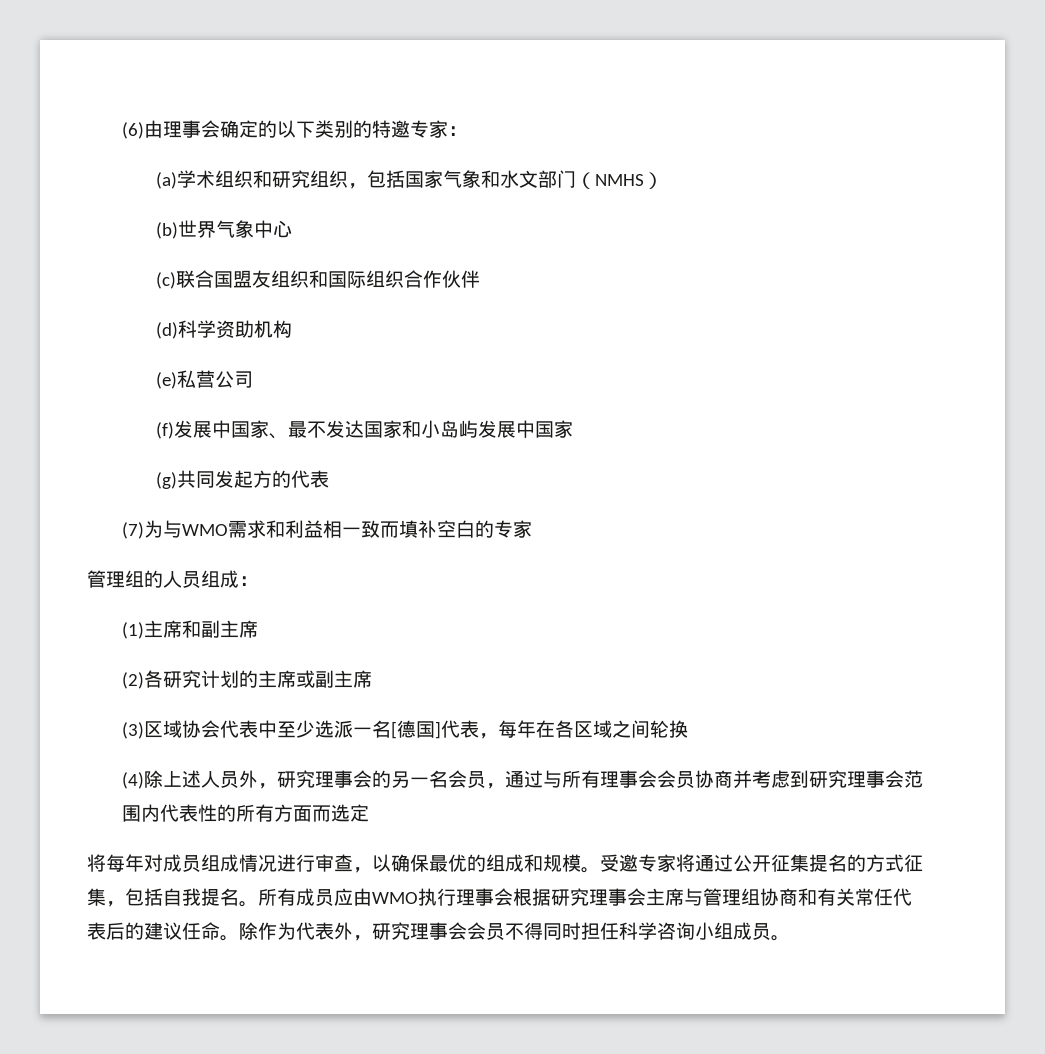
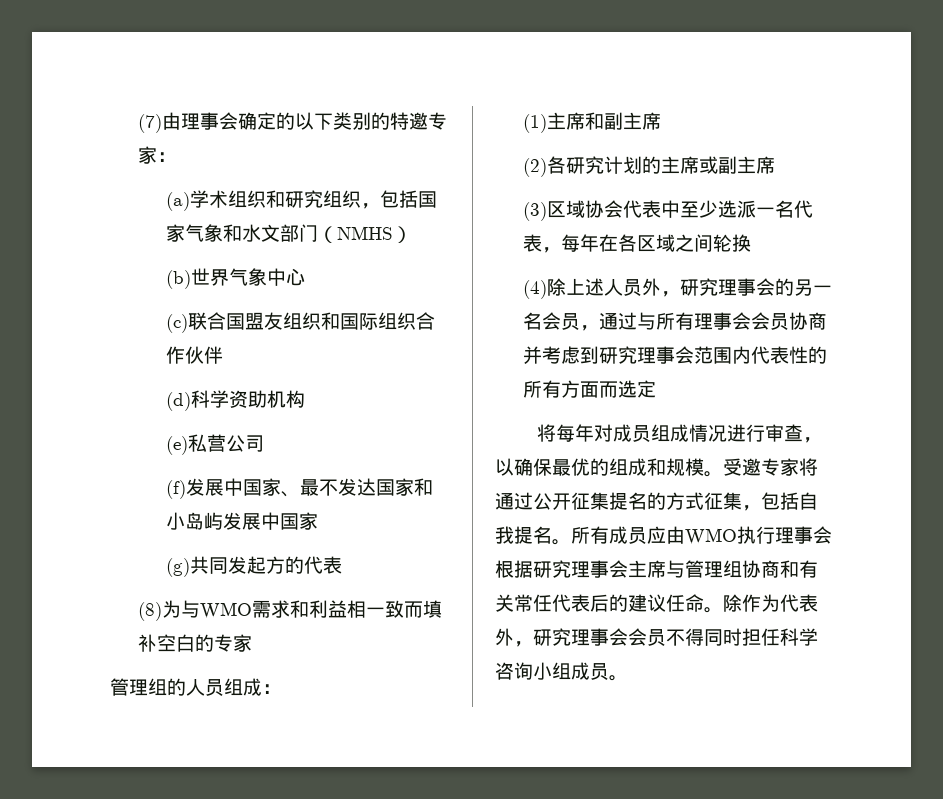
- (6)由理事会确定的以下类别的特邀专家：
+ (7)由理事会确定的以下类别的特邀专家：
- (7)为与WMO需求和利益相一致而填补空白的专家
+ (8)为与WMO需求和利益相一致而填补空白的专家
- (3)区域协会代表中至少选派一名[德国]代表，每年在各区域之间轮换
+ (3)区域协会代表中至少选派一名代表，每年在各区域之间轮换

